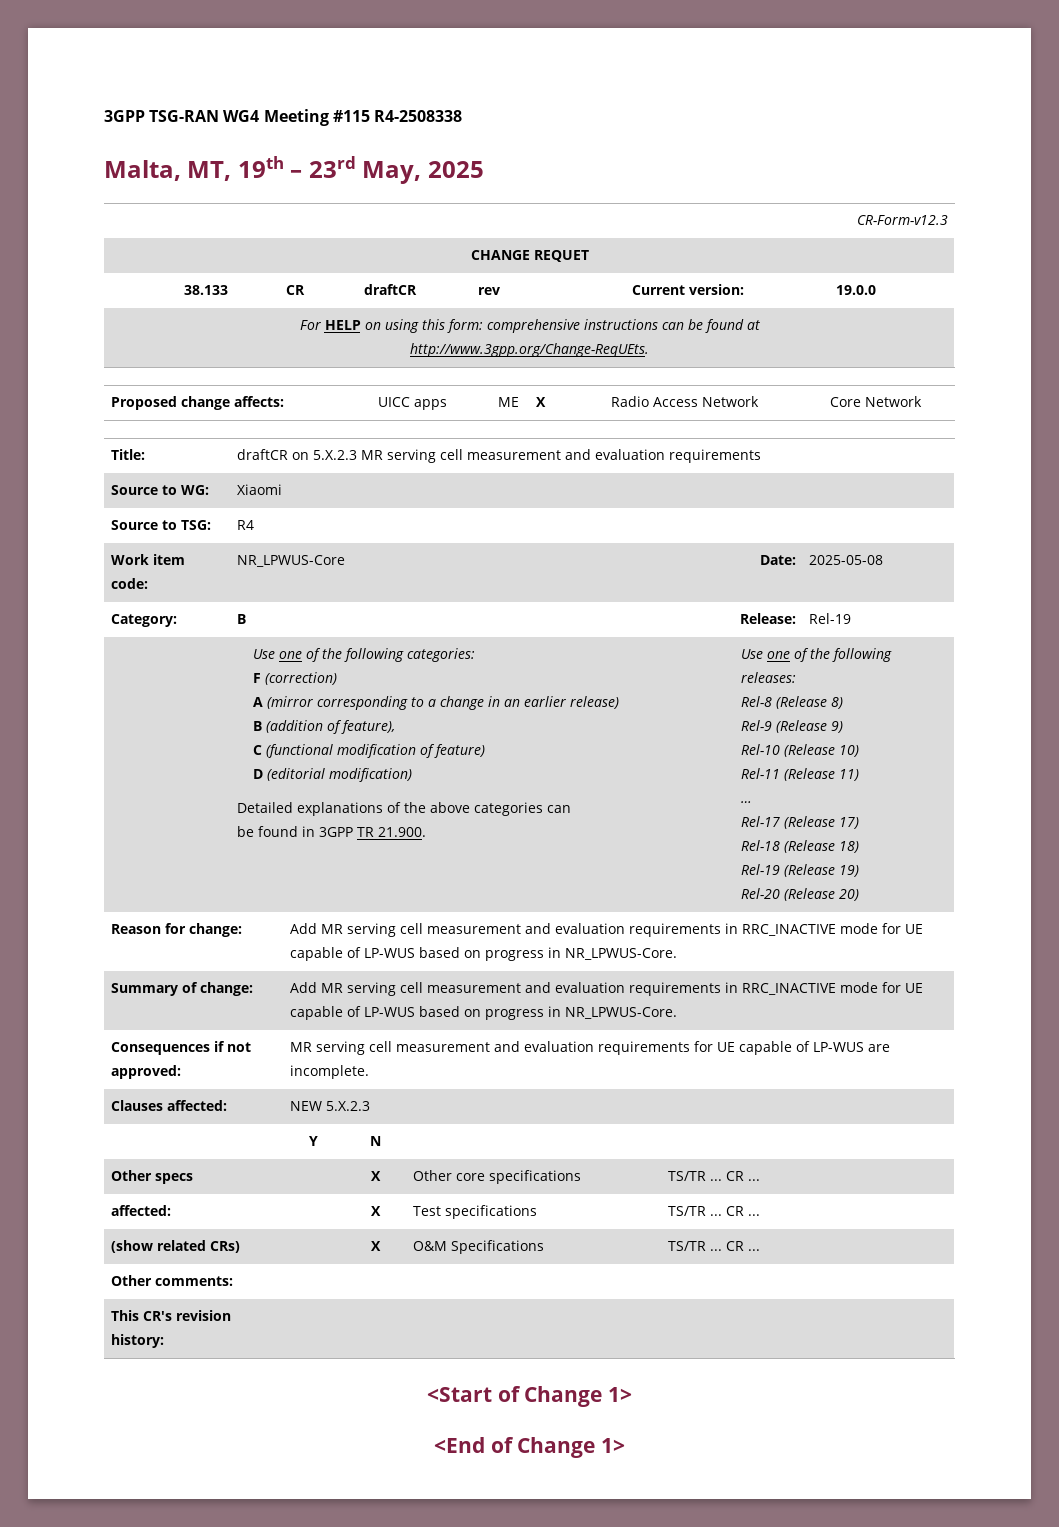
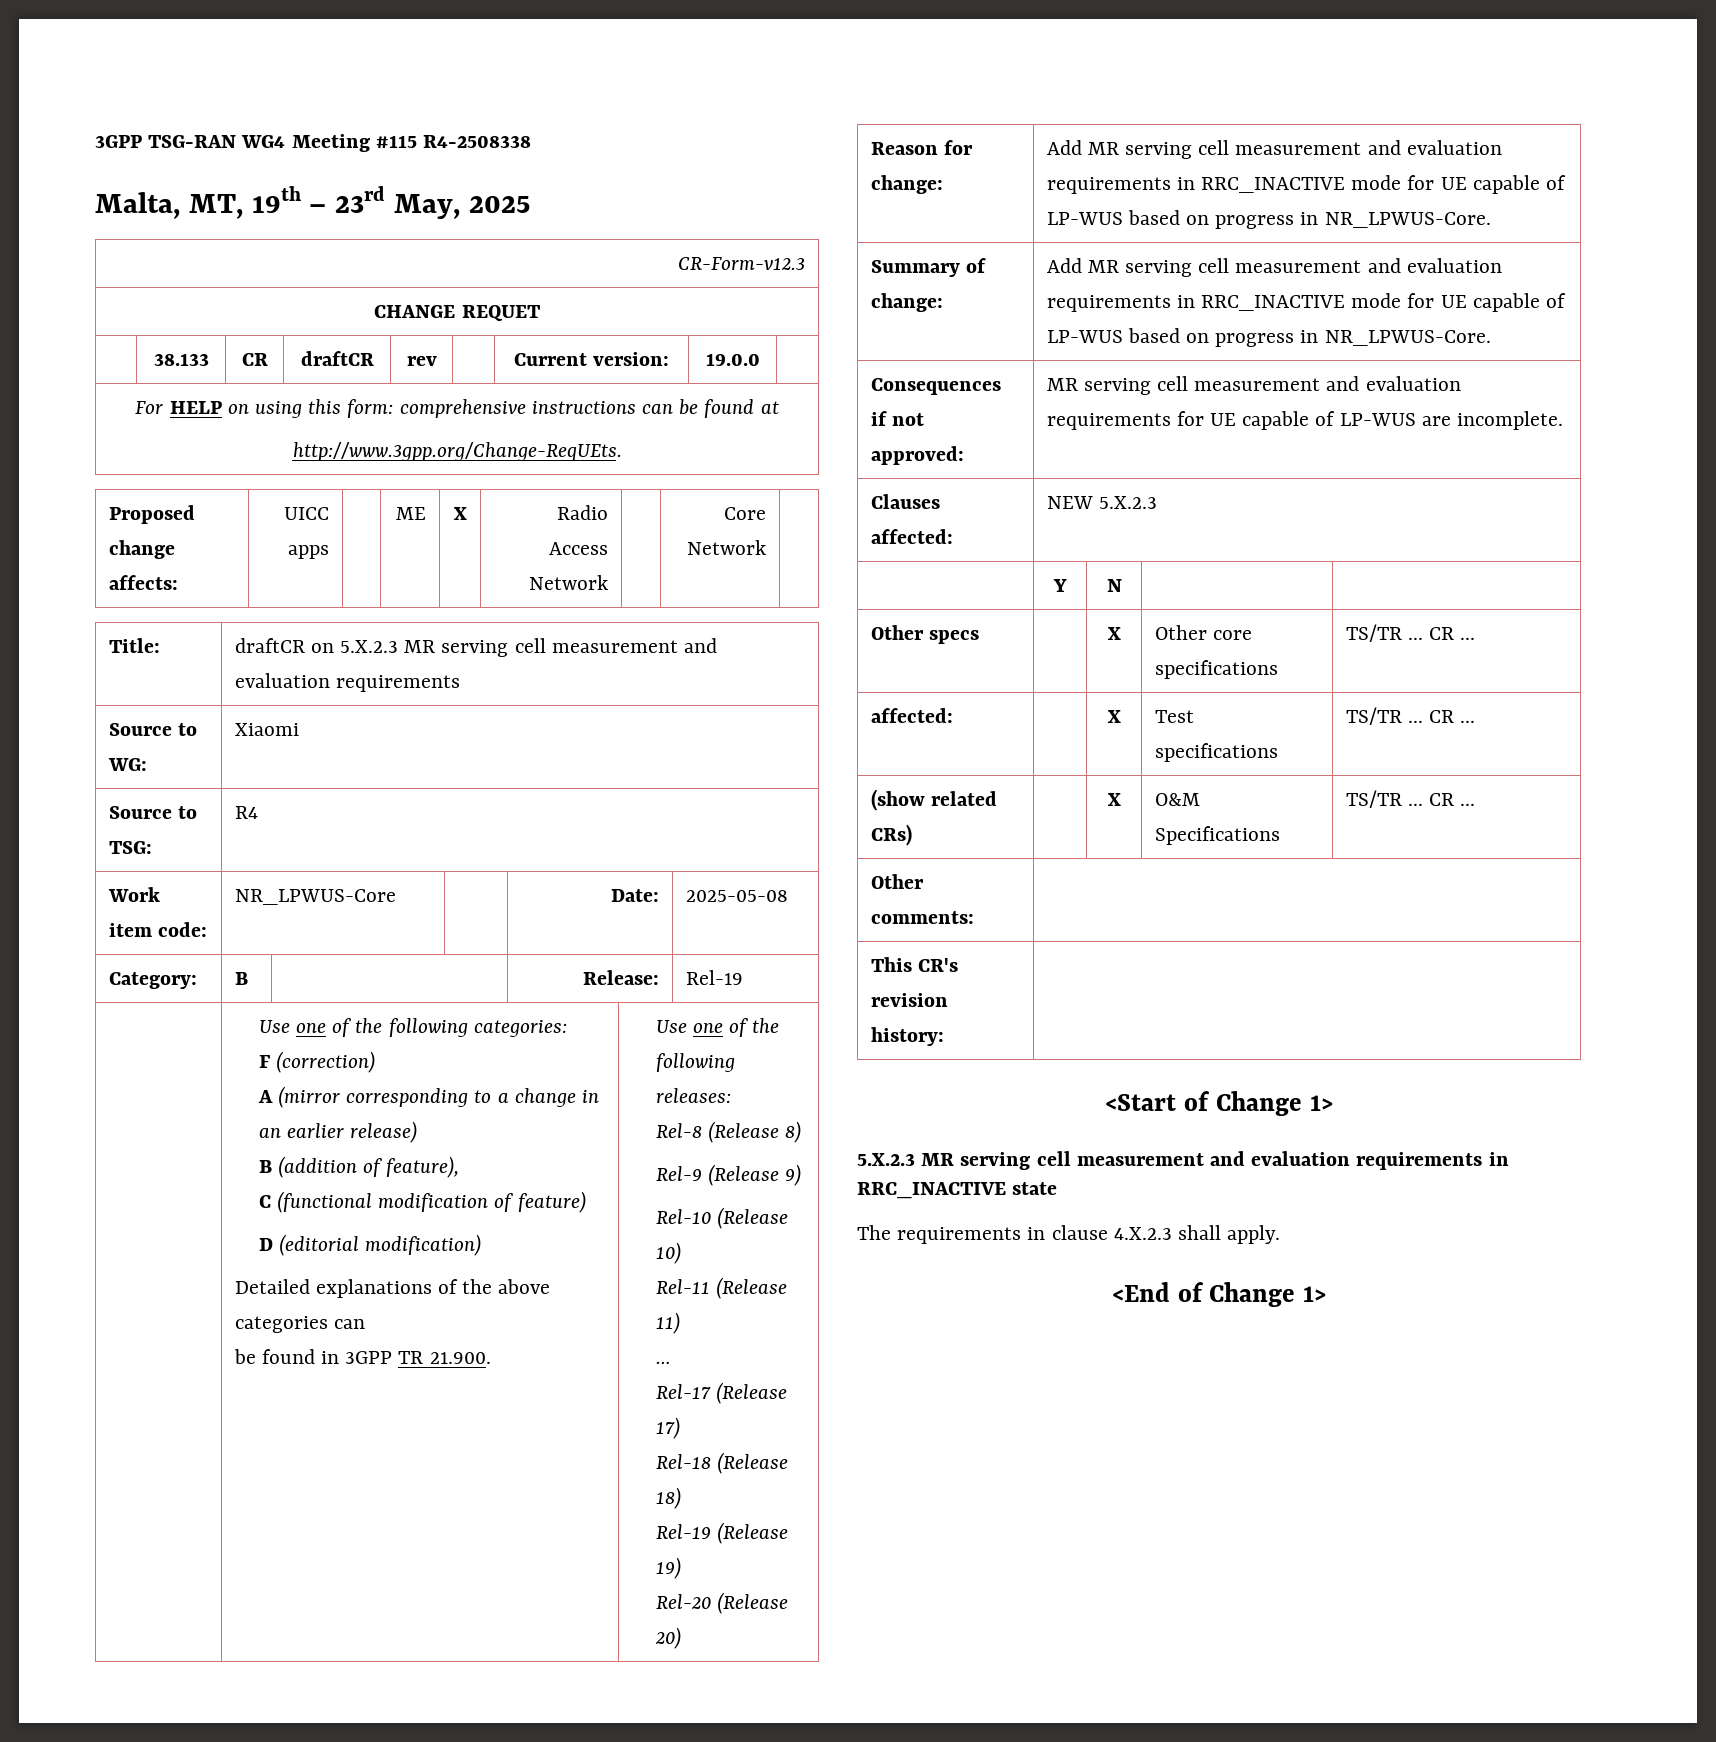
+ 5.X.2.3 MR serving cell measurement and evaluation requirements in RRC_INACTIVE state
+ The requirements in clause 4.X.2.3 shall apply.

